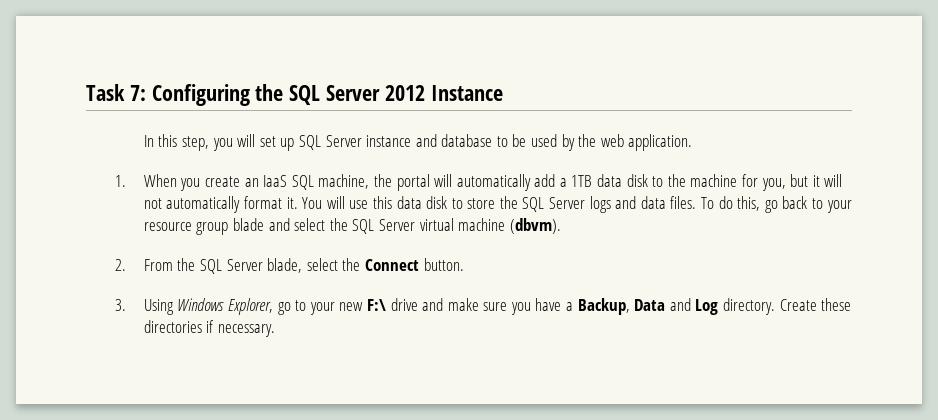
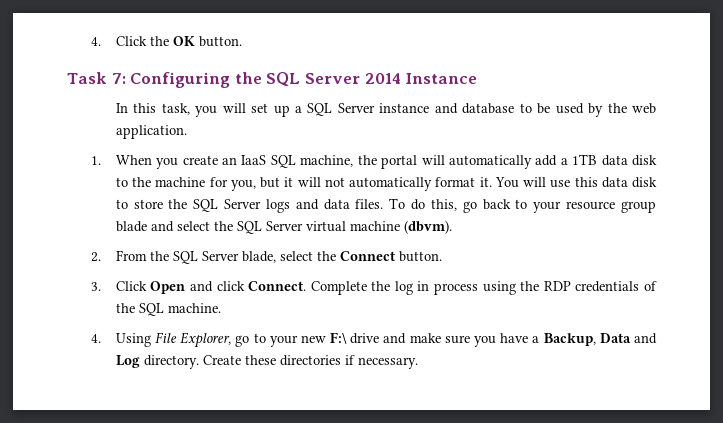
+ 4. Click the OK button.
- Task 7: Configuring the SQL Server 2012 Instance
+ Task 7: Configuring the SQL Server 2014 Instance
- In this step, you will set up SQL Server instance and database to be used by the web application.
+ In this task, you will set up a SQL Server instance and database to be used by the web application.
- 3. Using Windows Explorer, go to your new F:\ drive and make sure you have a Backup, Data and Log directory.
+ 3. Click Open and click Connect. Complete the log in process using the RDP credentials of the SQL machine.
+ 4. Using File Explorer, go to your new F:\ drive and make sure you have a Backup, Data and Log directory.

